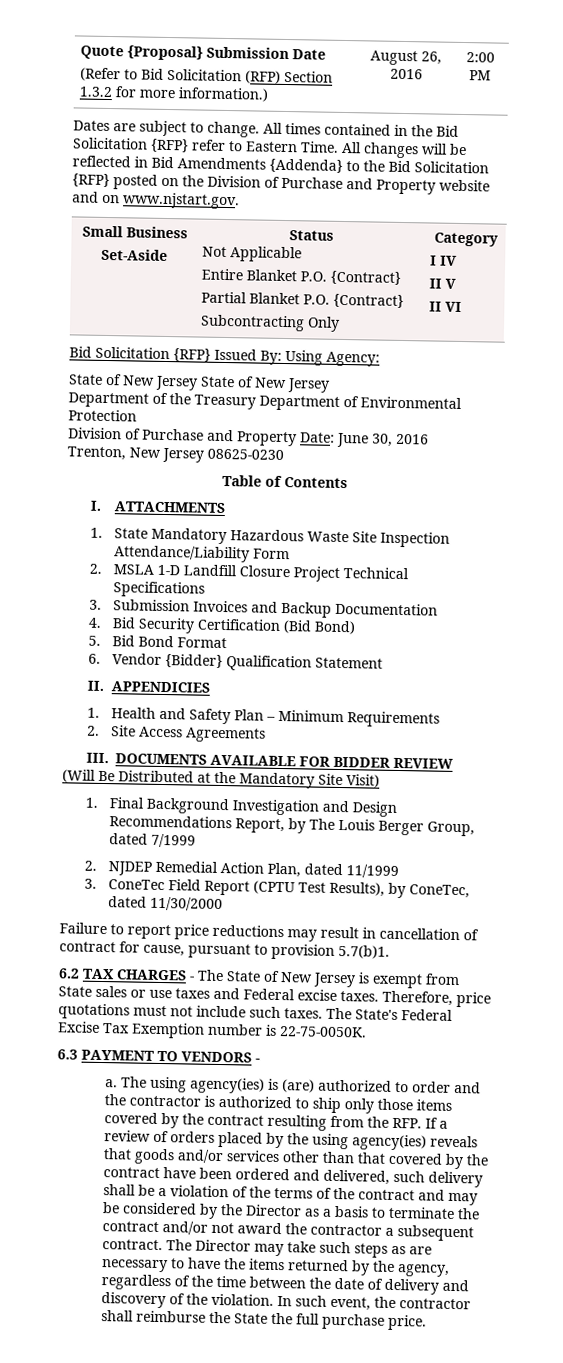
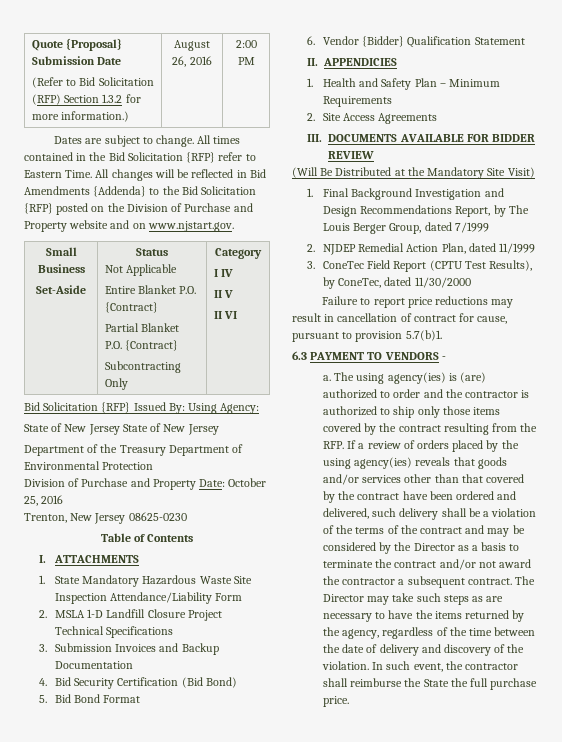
- Division of Purchase and Property Date: June 30, 2016
+ Division of Purchase and Property Date: October 25, 2016
- 6.2 TAX CHARGES - The State of New Jersey is exempt from State sales or use taxes and Federal excise taxes. Therefore, price quotations must not include such taxes. The State's Federal Excise Tax Exemption number is 22-75-0050K.

